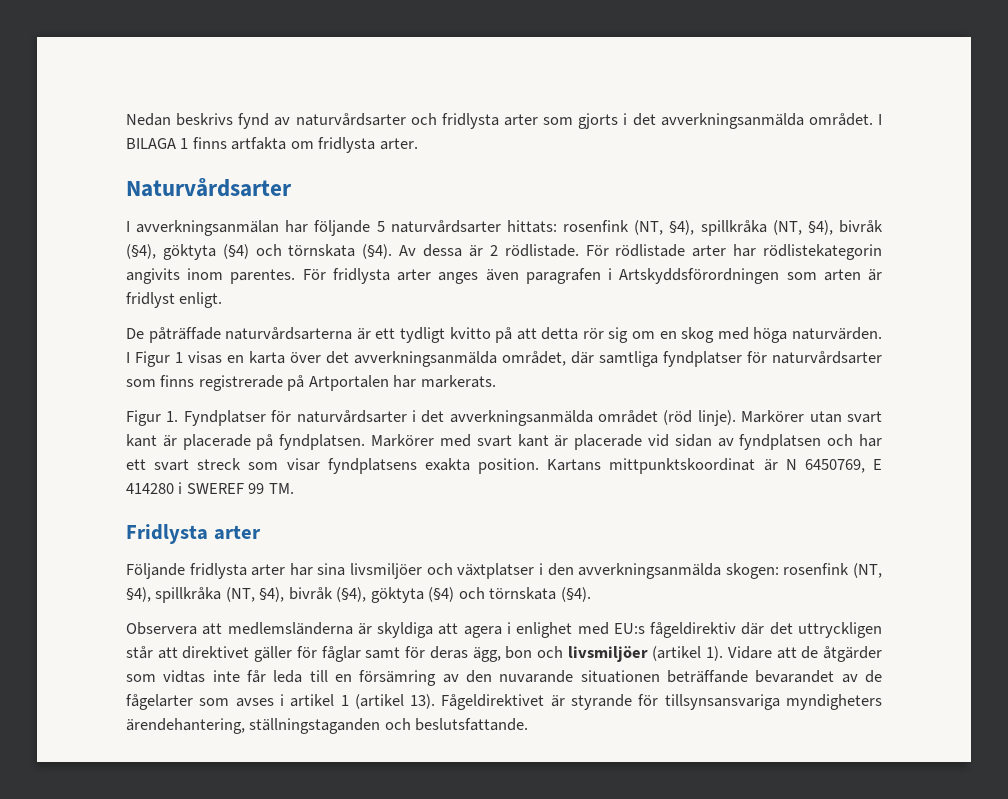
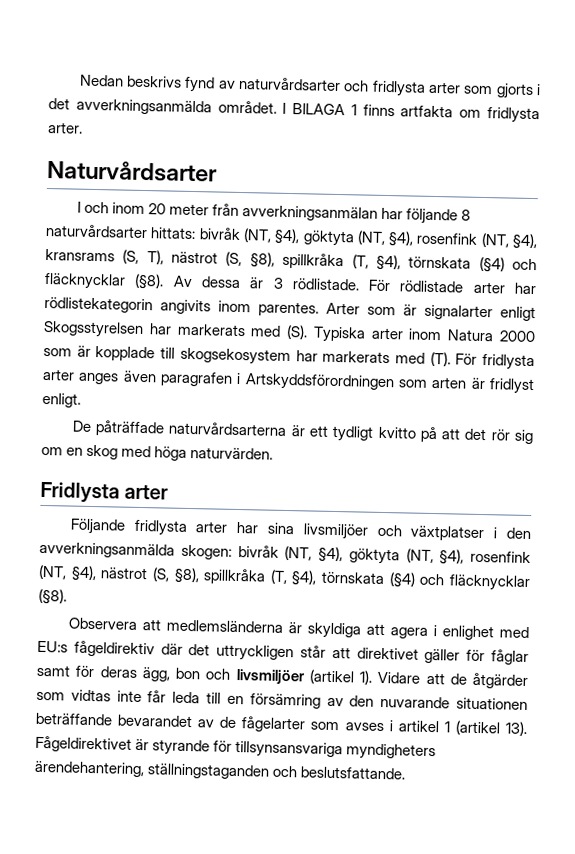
- I avverkningsanmälan har följande 5 naturvårdsarter hittats: rosenfink (NT, §4), spillkråka (NT, §4), bivråk (§4), göktyta (§4) och törnskata (§4).
+ I och inom 20 meter från avverkningsanmälan har följande 8 naturvårdsarter hittats: bivråk (NT, §4), göktyta (NT, §4), rosenfink (NT, §4), kransrams (S, T), nästrot (S, §8), spillkråka (T, §4), törnskata (§4) och fläcknycklar (§8).
- Av dessa är 2 rödlistade.
+ Av dessa är 3 rödlistade.
- För fridlysta arter anges även paragrafen i Artskyddsförordningen som arten är fridlyst enligt.
+ Arter som är signalarter enligt Skogsstyrelsen har markerats med (S). Typiska arter inom Natura 2000 som är kopplade till skogsekosystem har markerats med (T). För fridlysta arter anges även paragrafen i Artskyddsförordningen som arten är fridlyst enligt.
- De påträffade naturvårdsarterna är ett tydligt kvitto på att detta rör sig om en skog med höga naturvärden. I Figur 1 visas en karta över det avverkningsanmälda området, där samtliga fyndplatser för naturvårdsarter som finns registrerade på Artportalen har markerats.
- Figur 1. Fyndplatser för naturvårdsarter i det avverkningsanmälda området (röd linje). Markörer utan svart kant är placerade på fyndplatsen. Markörer med svart kant är placerade vid sidan av fyndplatsen och har ett svart streck som visar fyndplatsens exakta position. Kartans mittpunktskoordinat är N 6450769, E 414280 i SWEREF 99 TM.
+ De påträffade naturvårdsarterna är ett tydligt kvitto på att det rör sig om en skog med höga naturvärden.
- Följande fridlysta arter har sina livsmiljöer och växtplatser i den avverkningsanmälda skogen: rosenfink (NT, §4), spillkråka (NT, §4), bivråk (§4), göktyta (§4) och törnskata (§4).
+ Följande fridlysta arter har sina livsmiljöer och växtplatser i den avverkningsanmälda skogen: bivråk (NT, §4), göktyta (NT, §4), rosenfink (NT, §4), nästrot (S, §8), spillkråka (T, §4), törnskata (§4) och fläcknycklar (§8).

